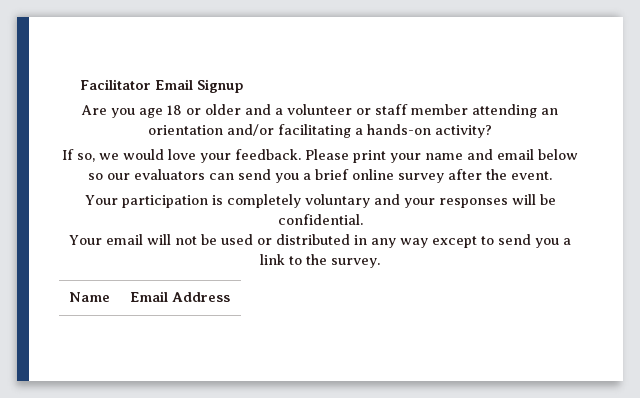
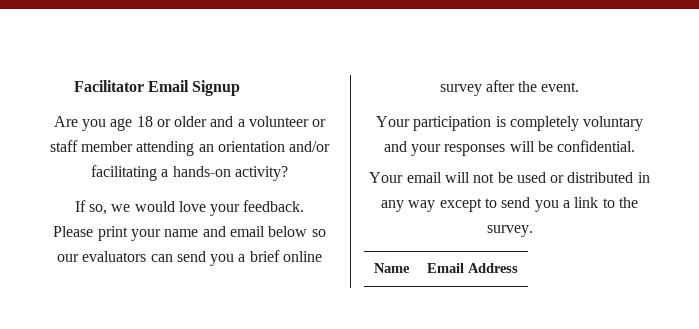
- If so, we would love your feedback. Please print your name and email below so our evaluators can send you a brief online survey after the event.
+ If so, we would love your feedback.
+ Please print your name and email below so our evaluators can send you a brief online survey after the event.

